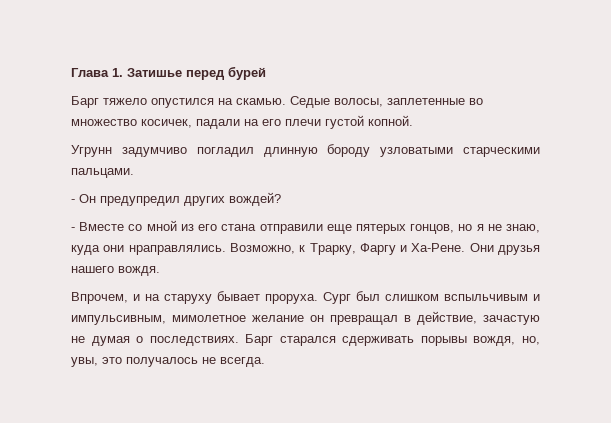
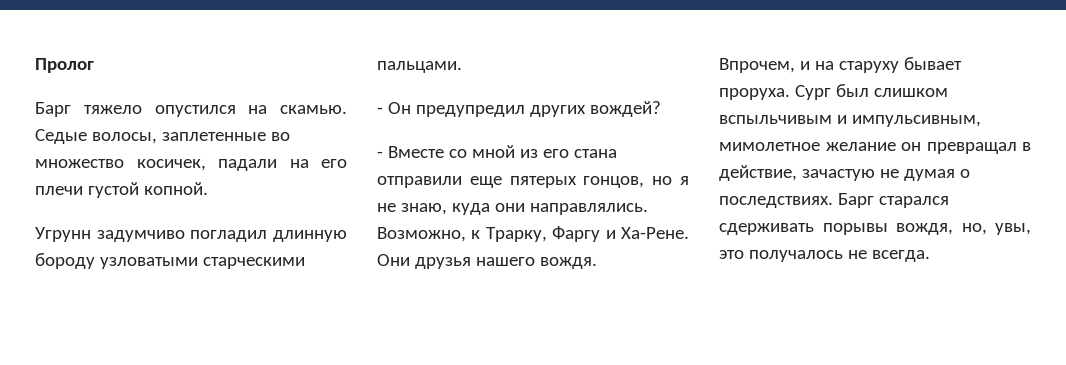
- Глава 1. Затишье перед бурей
+ Пролог
- - Вместе со мной из его стана отправили еще пятерых гонцов, но я не знаю, куда они нраправлялись.
+ - Вместе со мной из его стана отправили еще пятерых гонцов, но я не знаю, куда они направлялись.

